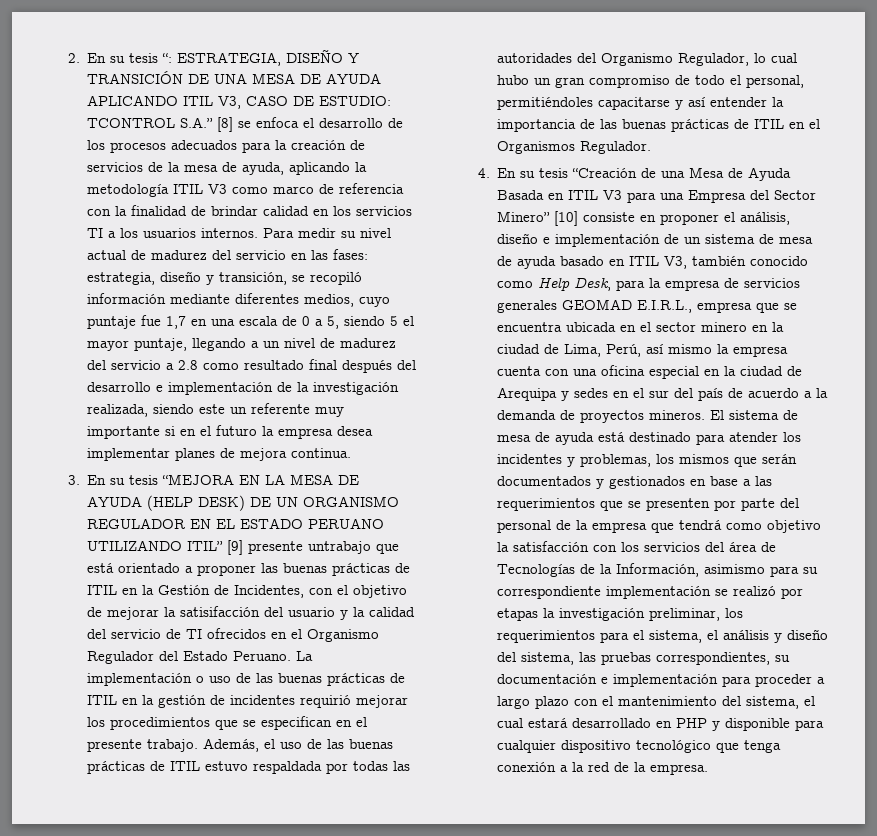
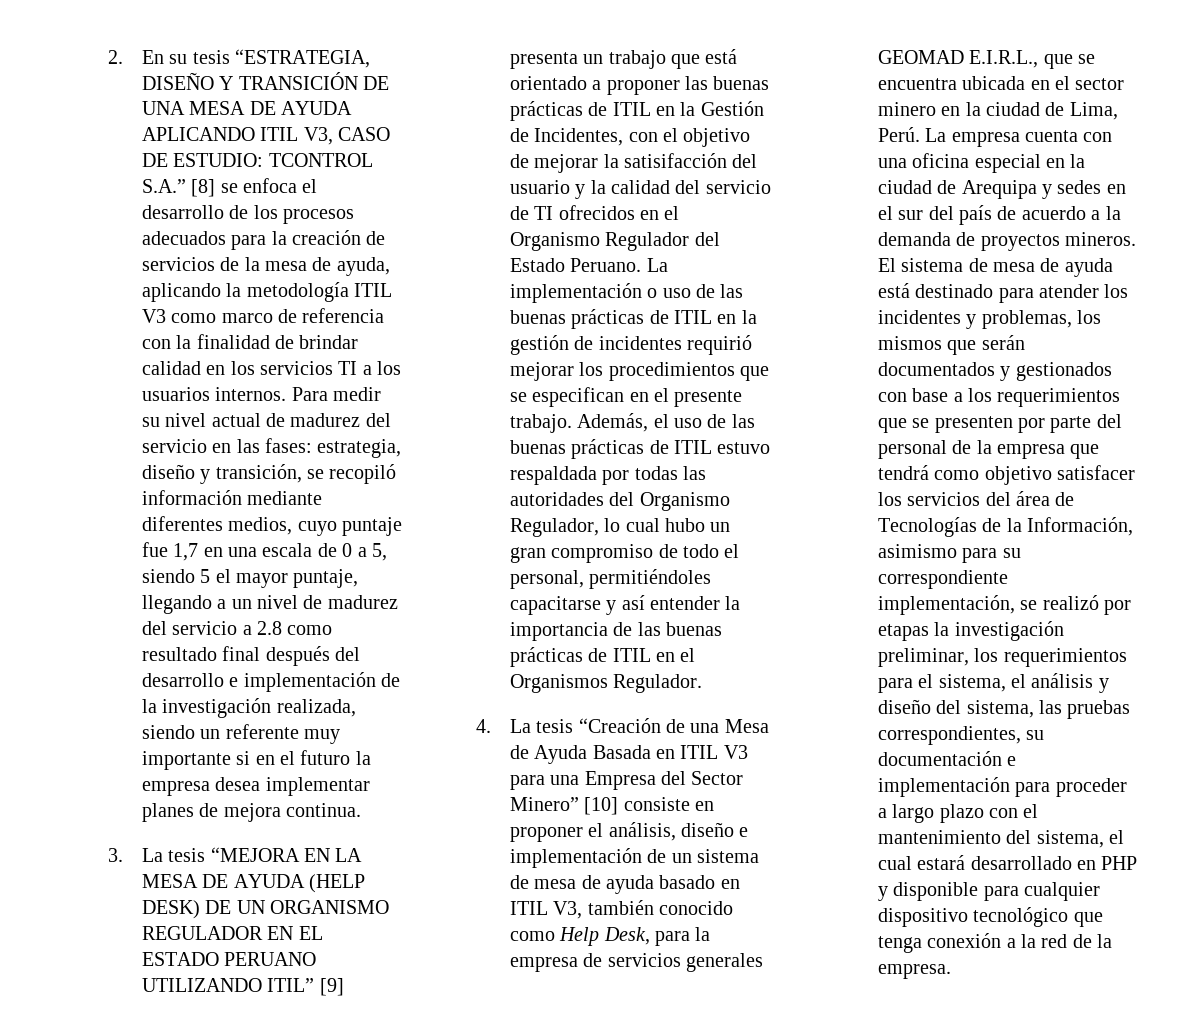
- 2. En su tesis “: ESTRATEGIA, DISEÑO Y TRANSICIÓN DE UNA MESA DE AYUDA APLICANDO ITIL V3, CASO DE ESTUDIO:
+ 2. En su tesis “ESTRATEGIA, DISEÑO Y TRANSICIÓN DE UNA MESA DE AYUDA APLICANDO ITIL V3, CASO DE ESTUDIO:
- estrategia, diseño y transición, se recopiló información mediante diferentes medios, cuyo puntaje fue 1,7 en una escala de 0 a 5, siendo 5 el mayor puntaje, llegando a un nivel de madurez del servicio a 2.8 como resultado final después del desarrollo e implementación de la investigación realizada, siendo este un referente muy importante si en el futuro la empresa desea implementar planes de mejora continua.
+ estrategia, diseño y transición, se recopiló información mediante diferentes medios, cuyo puntaje fue 1,7 en una escala de 0 a 5, siendo 5 el mayor puntaje, llegando a un nivel de madurez del servicio a 2.8 como resultado final después del desarrollo e implementación de la investigación realizada, siendo un referente muy importante si en el futuro la empresa desea implementar planes de mejora continua.
- 3. En su tesis “MEJORA EN LA MESA DE AYUDA (HELP DESK) DE UN ORGANISMO REGULADOR EN EL ESTADO PERUANO UTILIZANDO ITIL” [9] presente untrabajo que está orientado a proponer las buenas prácticas de ITIL en la Gestión de Incidentes, con el objetivo de mejorar la satisifacción del usuario y la calidad del servicio de TI ofrecidos en el Organismo Regulador del Estado Peruano.
+ 3. La tesis “MEJORA EN LA MESA DE AYUDA (HELP DESK) DE UN ORGANISMO REGULADOR EN EL ESTADO PERUANO UTILIZANDO ITIL” [9] presenta un trabajo que está orientado a proponer las buenas prácticas de ITIL en la Gestión de Incidentes, con el objetivo de mejorar la satisifacción del usuario y la calidad del servicio de TI ofrecidos en el Organismo Regulador del Estado Peruano.
- 4. En su tesis “Creación de una Mesa de Ayuda Basada en ITIL V3 para una Empresa del Sector Minero” [10] consiste en proponer el análisis, diseño e implementación de un sistema de mesa de ayuda basado en ITIL V3, también conocido como Help Desk, para la empresa de servicios generales GEOMAD E.I.R.L., empresa que se encuentra ubicada en el sector minero en la ciudad de Lima, Perú, así mismo la empresa cuenta con una oficina especial en la ciudad de Arequipa y sedes en el sur del país de acuerdo a la demanda de proyectos mineros.
+ 4. La tesis “Creación de una Mesa de Ayuda Basada en ITIL V3 para una Empresa del Sector Minero” [10] consiste en proponer el análisis, diseño e implementación de un sistema de mesa de ayuda basado en ITIL V3, también conocido como Help Desk, para la empresa de servicios generales GEOMAD E.I.R.L., que se encuentra ubicada en el sector minero en la ciudad de Lima, Perú. La empresa cuenta con una oficina especial en la ciudad de Arequipa y sedes en el sur del país de acuerdo a la demanda de proyectos mineros.
- El sistema de mesa de ayuda está destinado para atender los incidentes y problemas, los mismos que serán documentados y gestionados en base a las requerimientos que se presenten por parte del personal de la empresa que tendrá como objetivo la satisfacción con los servicios del área de Tecnologías de la Información, asimismo para su correspondiente implementación se realizó por etapas la investigación preliminar, los requerimientos para el sistema, el análisis y diseño del sistema, las pruebas correspondientes, su documentación e implementación para proceder a largo plazo con el mantenimiento del sistema, el cual estará desarrollado en PHP y disponible para cualquier dispositivo tecnológico que tenga conexión a la red de la empresa.
+ El sistema de mesa de ayuda está destinado para atender los incidentes y problemas, los mismos que serán documentados y gestionados con base a los requerimientos que se presenten por parte del personal de la empresa que tendrá como objetivo satisfacer los servicios del área de Tecnologías de la Información, asimismo para su correspondiente implementación, se realizó por etapas la investigación preliminar, los requerimientos para el sistema, el análisis y diseño del sistema, las pruebas correspondientes, su documentación e implementación para proceder a largo plazo con el mantenimiento del sistema, el cual estará desarrollado en PHP y disponible para cualquier dispositivo tecnológico que tenga conexión a la red de la empresa.

